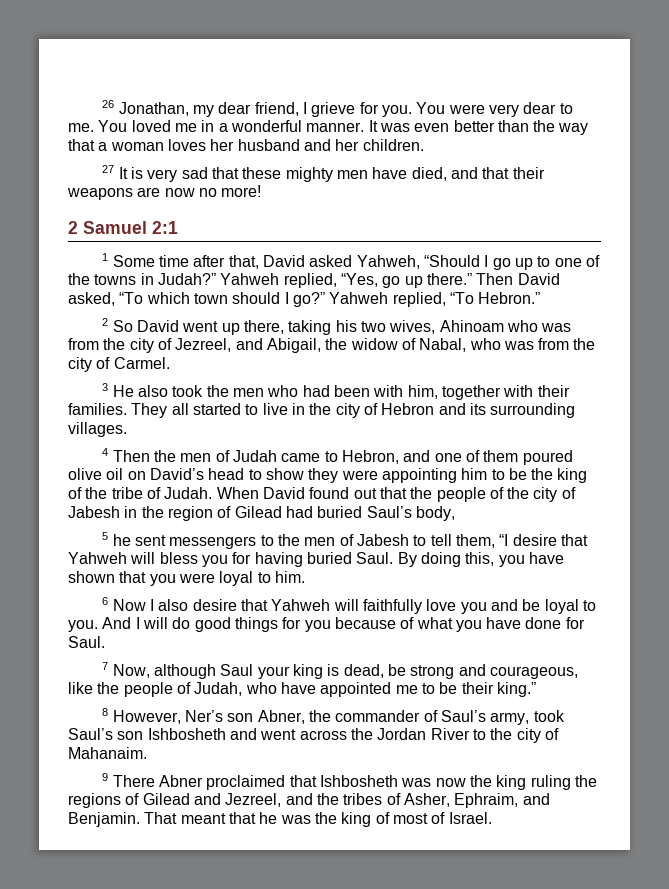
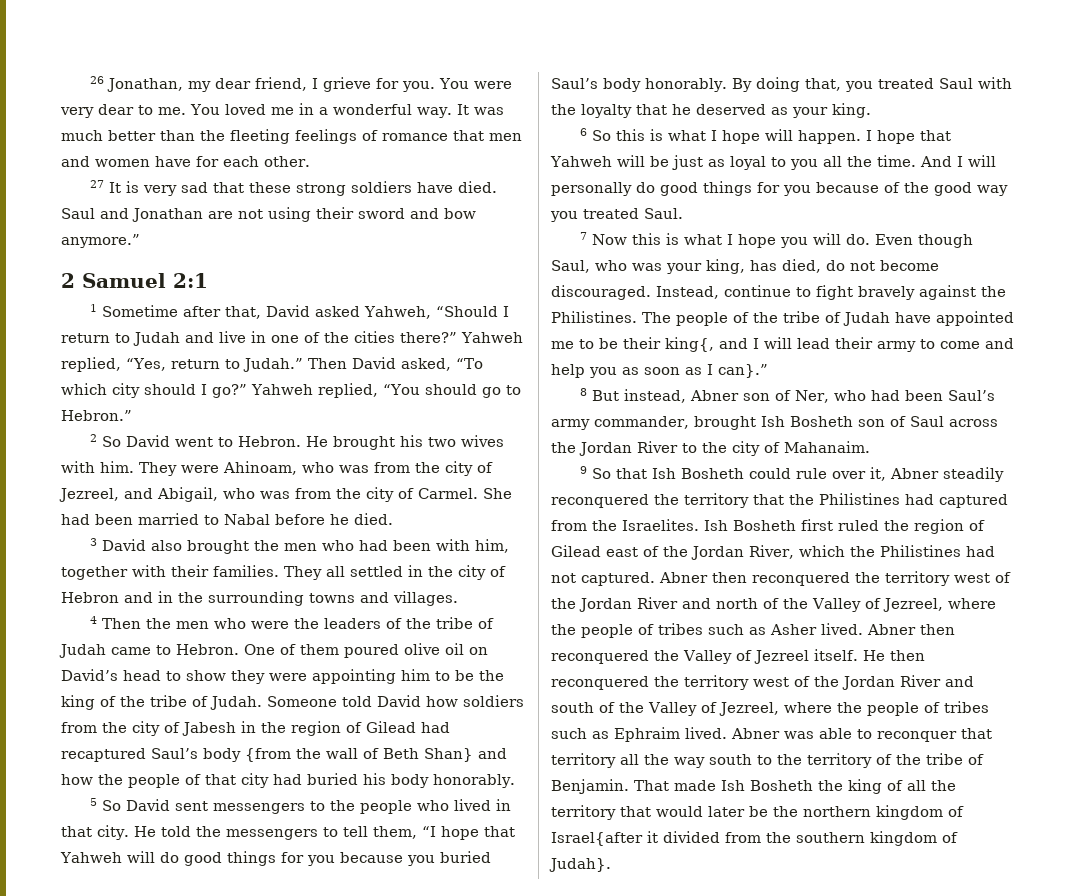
- You loved me in a wonderful manner.
+ You loved me in a wonderful way.
- It was even better than the way that a woman loves her husband and her children.
+ It was much better than the fleeting feelings of romance that men and women have for each other.
- 27 It is very sad that these mighty men have died, and that their weapons are now no more!
+ 27 It is very sad that these strong soldiers have died. Saul and Jonathan are not using their sword and bow anymore.”
- 1 Some time after that, David asked Yahweh, “Should I go up to one of the towns in Judah?” Yahweh replied, “Yes, go up there.”
+ 1 Sometime after that, David asked Yahweh, “Should I return to Judah and live in one of the cities there?” Yahweh replied, “Yes, return to Judah.”
- Then David asked, “To which town should I go?”
+ Then David asked, “To which city should I go?”
- Yahweh replied, “To Hebron.”
+ Yahweh replied, “You should go to Hebron.”
- 2 So David went up there, taking his two wives, Ahinoam who was from the city of Jezreel, and Abigail, the widow of Nabal, who was from the city of Carmel.
- 3 He also took the men who had been with him, together with their families.
+ 2 So David went to Hebron. He brought his two wives with him. They were Ahinoam, who was from the city of Jezreel, and Abigail, who was from the city of Carmel. She had been married to Nabal before he died.
+ 3 David also brought the men who had been with him, together with their families.
- They all started to live in the city of Hebron and its surrounding villages.
+ They all settled in the city of Hebron and in the surrounding towns and villages.
- 4 Then the men of Judah came to Hebron, and one of them poured olive oil on David’s head to show they were appointing him to be the king of the tribe of Judah.
+ 4 Then the men who were the leaders of the tribe of Judah came to Hebron. One of them poured olive oil on David’s head to show they were appointing him to be the king of the tribe of Judah.
- When David found out that the people of the city of Jabesh in the region of Gilead had buried Saul’s body,
+ Someone told David how soldiers from the city of Jabesh in the region of Gilead had recaptured Saul’s body {from the wall of Beth Shan} and how the people of that city had buried his body honorably.
- 5 he sent messengers to the men of Jabesh to tell them, “I desire that Yahweh will bless you for having buried Saul. By doing this, you have shown that you were loyal to him.
- 6 Now I also desire that Yahweh will faithfully love you and be loyal to you. And I will do good things for you because of what you have done for Saul.
- 7 Now, although Saul your king is dead, be strong and courageous, like the people of Judah, who have appointed me to be their king.”
- 8 However, Ner’s son Abner, the commander of Saul’s army, took Saul’s son Ishbosheth and went across the Jordan River to the city of Mahanaim.
+ 5 So David sent messengers to the people who lived in that city. He told the messengers to tell them, “I hope that Yahweh will do good things for you because you buried Saul’s body honorably. By doing that, you treated Saul with the loyalty that he deserved as your king.
+ 6 So this is what I hope will happen. I hope that Yahweh will be just as loyal to you all the time. And I will personally do good things for you because of the good way you treated Saul.
+ 7 Now this is what I hope you will do. Even though Saul, who was your king, has died, do not become discouraged. Instead, continue to fight bravely against the Philistines. The people of the tribe of Judah have appointed me to be their king{, and I will lead their army to come and help you as soon as I can}.”
+ 8 But instead, Abner son of Ner, who had been Saul’s army commander, brought Ish Bosheth son of Saul across the Jordan River to the city of Mahanaim.
- 9 There Abner proclaimed that Ishbosheth was now the king ruling the regions of Gilead and Jezreel, and the tribes of Asher, Ephraim, and Benjamin. That meant that he was the king of most of Israel.
+ 9 So that Ish Bosheth could rule over it, Abner steadily reconquered the territory that the Philistines had captured from the Israelites. Ish Bosheth first ruled the region of Gilead east of the Jordan River, which the Philistines had not captured. Abner then reconquered the territory west of the Jordan River and north of the Valley of Jezreel, where the people of tribes such as Asher lived. Abner then reconquered the Valley of Jezreel itself. He then reconquered the territory west of the Jordan River and south of the Valley of Jezreel, where the people of tribes such as Ephraim lived. Abner was able to reconquer that territory all the way south to the territory of the tribe of Benjamin. That made Ish Bosheth the king of all the territory that would later be the northern kingdom of Israel{after it divided from the southern kingdom of Judah}.

